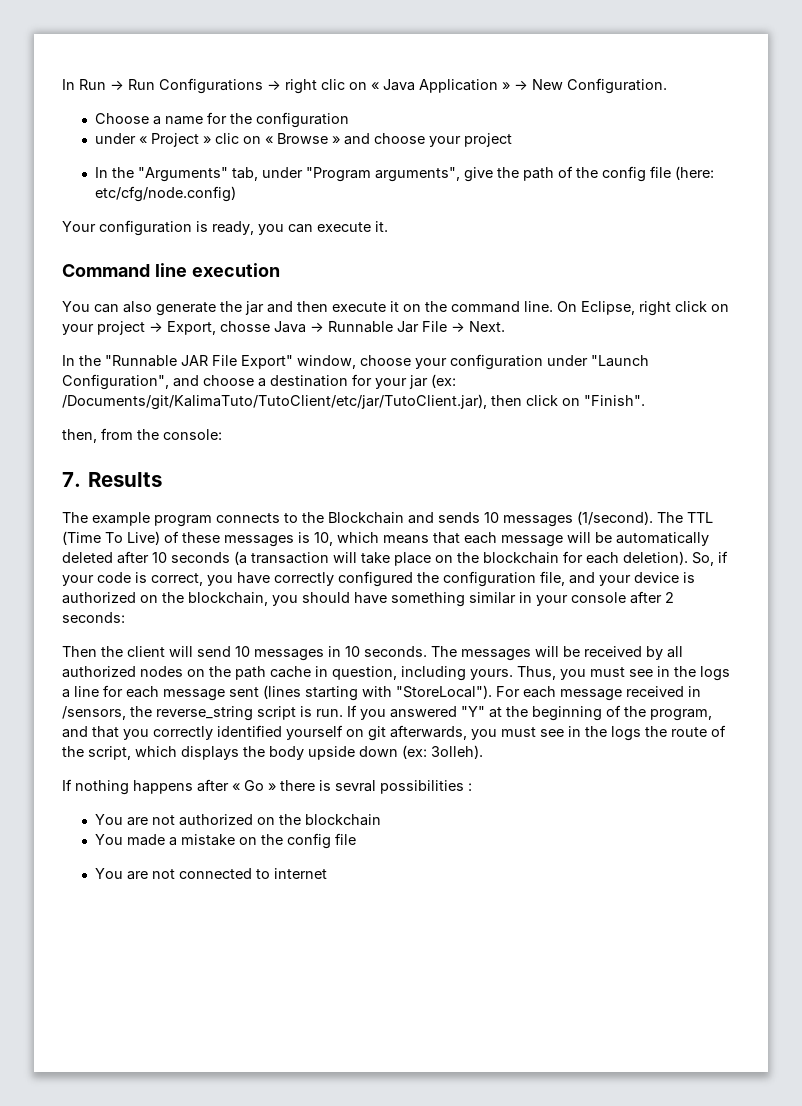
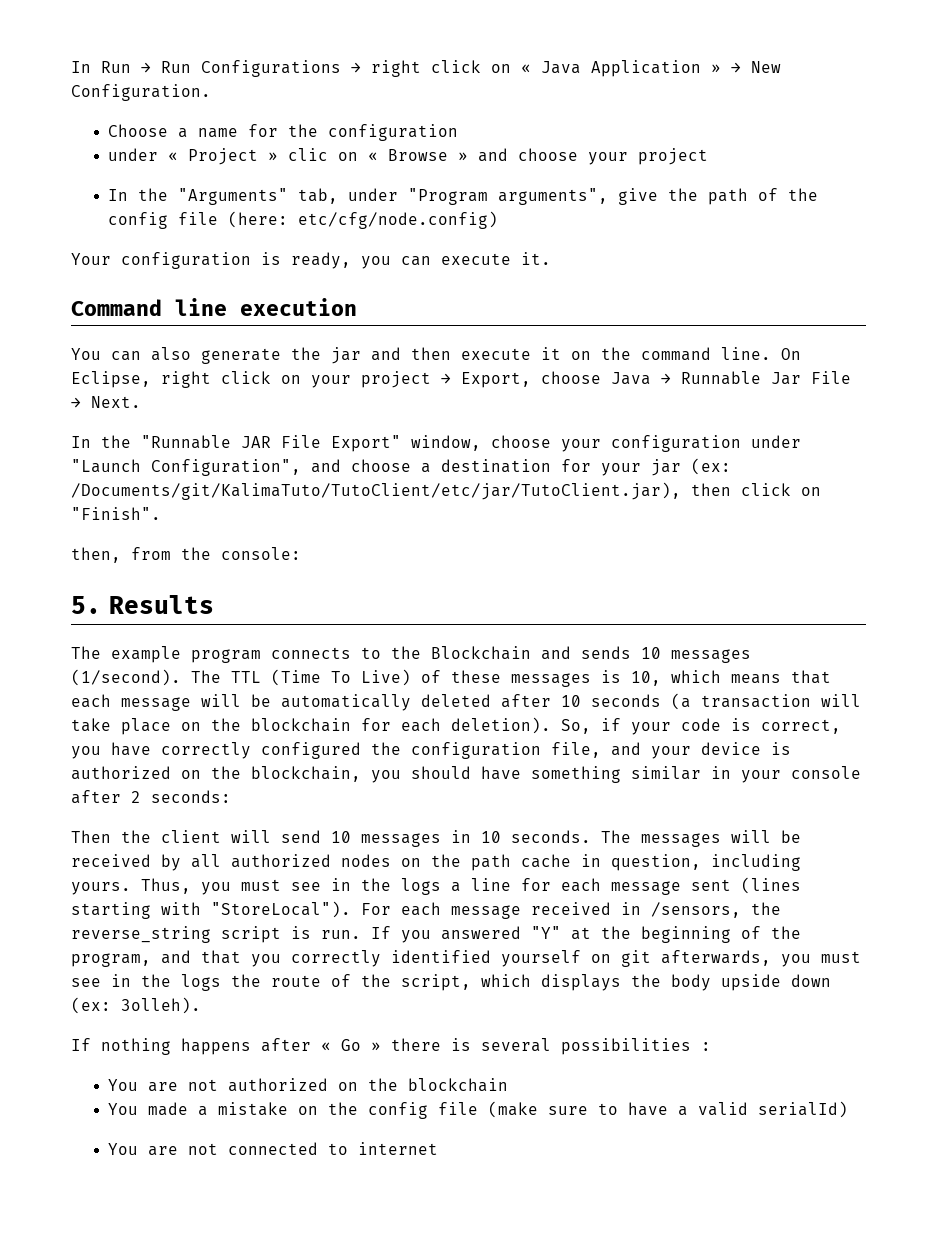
- In Run → Run Configurations → right clic on « Java Application » → New Configuration.
+ In Run → Run Configurations → right click on « Java Application » → New Configuration.
- On Eclipse, right click on your project → Export, chosse Java → Runnable Jar File → Next.
+ On Eclipse, right click on your project → Export, choose Java → Runnable Jar File → Next.
- 7. Results
+ 5. Results
- If nothing happens after « Go » there is sevral possibilities :
+ If nothing happens after « Go » there is several possibilities :
- You made a mistake on the config file
+ You made a mistake on the config file (make sure to have a valid serialId)

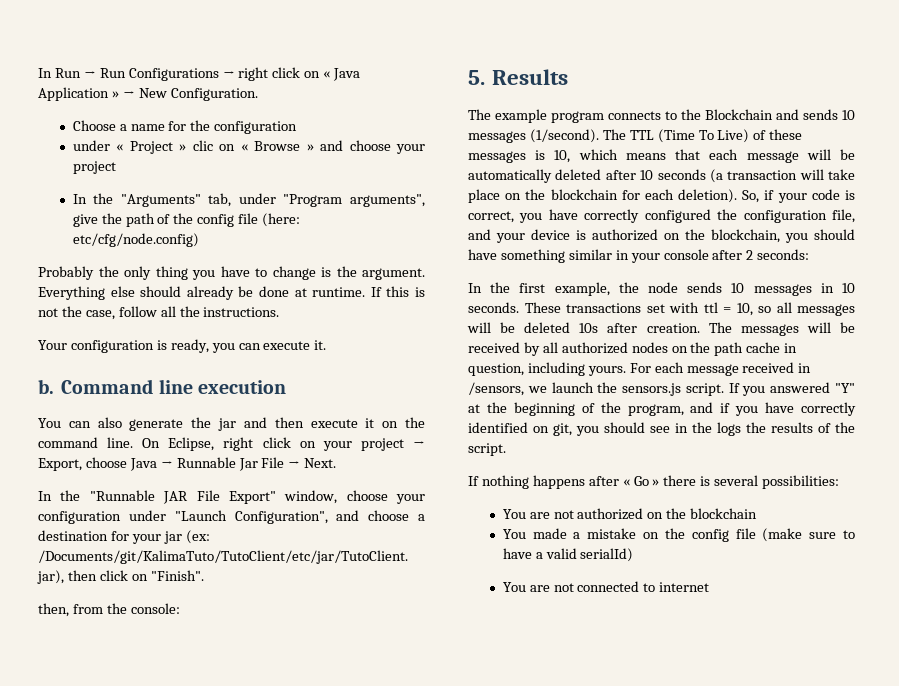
+ Probably the only thing you have to change is the argument. Everything else should already be done at runtime. If this is not the case, follow all the instructions.
+ b.
- Then the client will send 10 messages in 10 seconds.
+ In the first example, the node sends 10 messages in 10 seconds.
+ These transactions set with ttl = 10, so all messages will be deleted 10s after creation.
- Thus, you must see in the logs a line for each message sent (lines starting with "StoreLocal").
- For each message received in /sensors, the reverse_string script is run.
+ For each message received in /sensors, we launch the sensors.js script.
- If you answered "Y" at the beginning of the program, and that you correctly identified yourself on git afterwards, you must see in the logs the route of the script, which displays the body upside down (ex: 3olleh).
+ If you answered "Y" at the beginning of the program, and if you have correctly identified on git, you should see in the logs the results of the script.
- If nothing happens after « Go » there is several possibilities :
+ If nothing happens after « Go » there is several possibilities:

